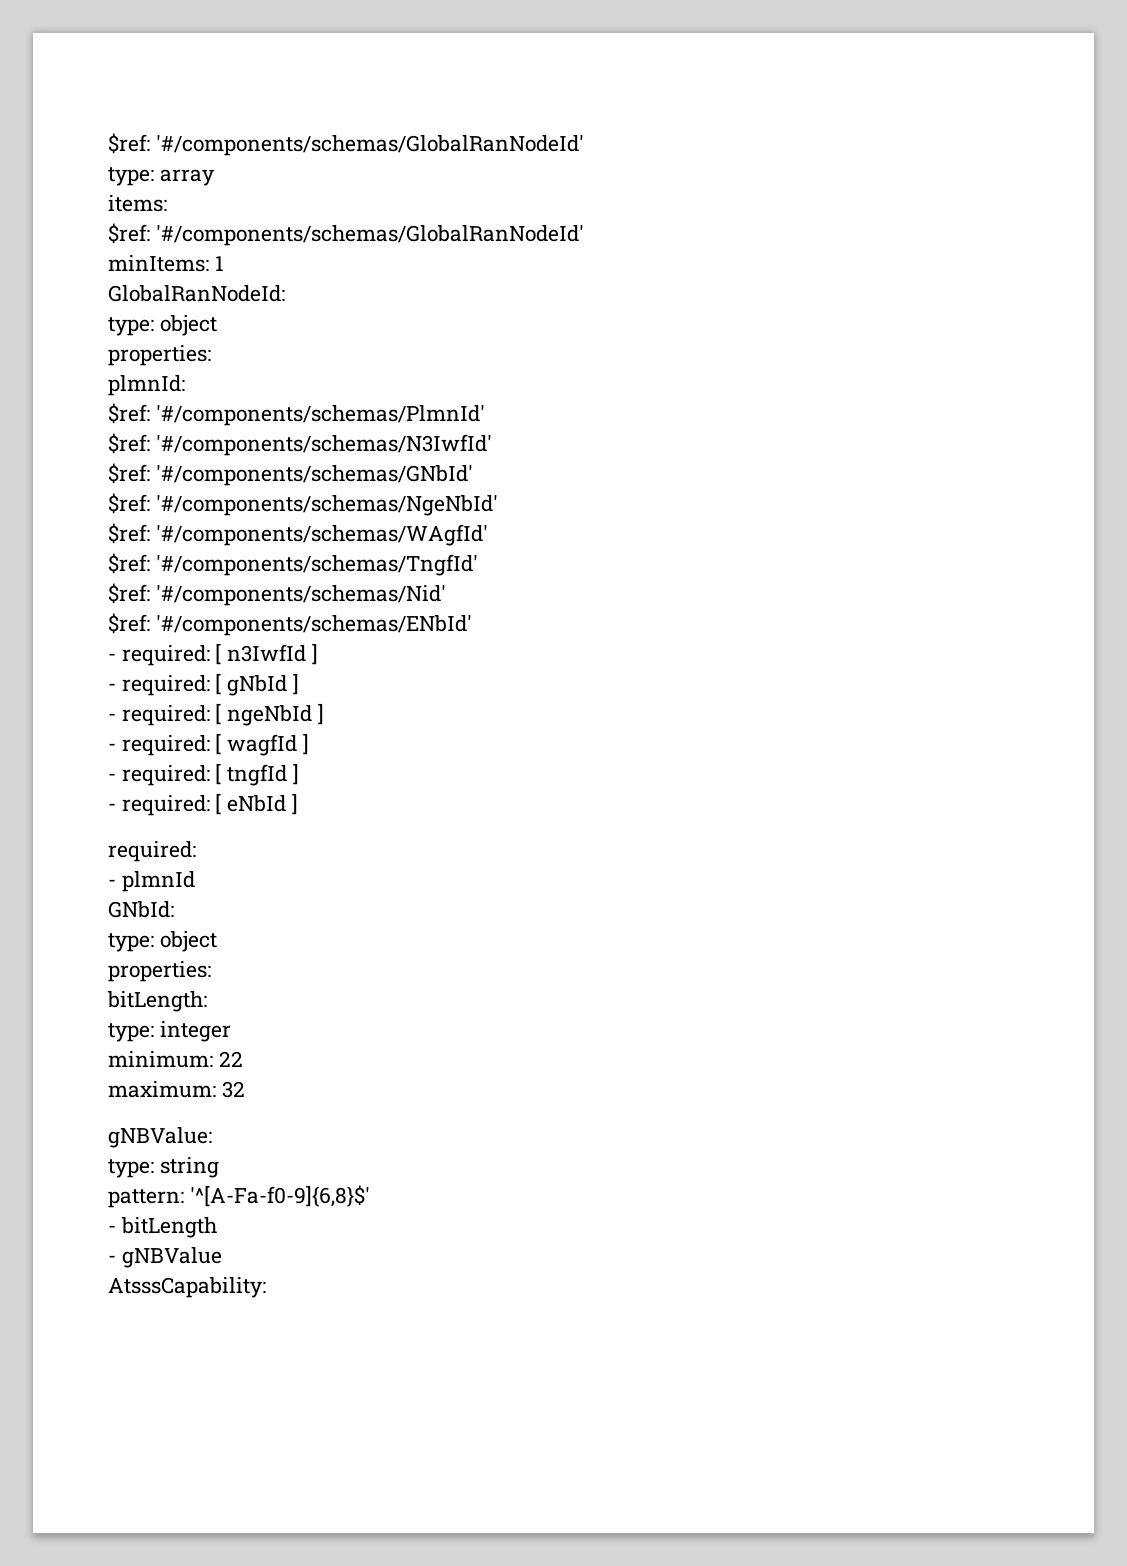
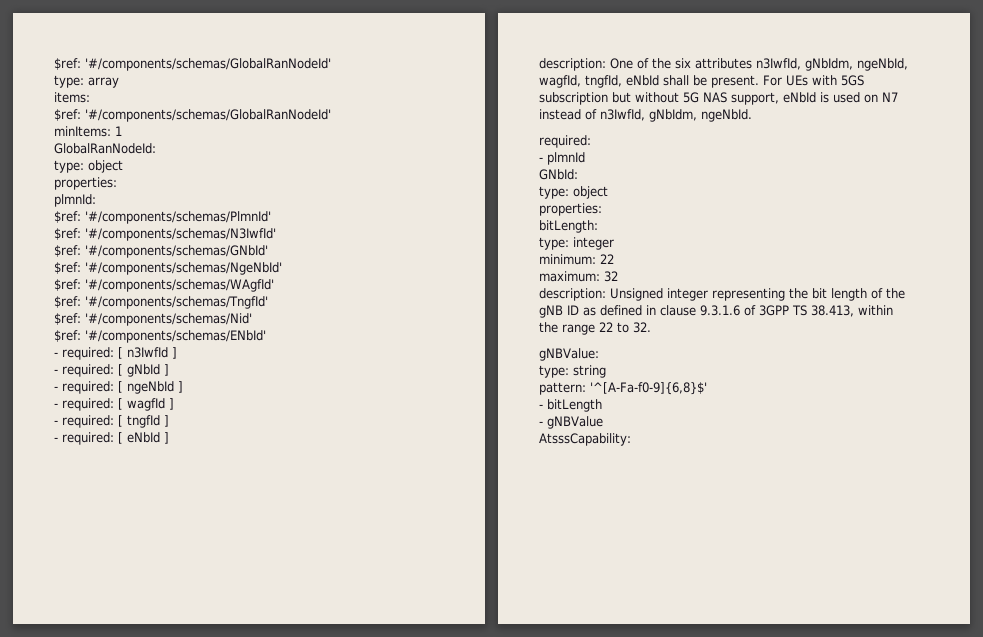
+ description: One of the six attributes n3IwfId, gNbIdm, ngeNbId, wagfId, tngfId, eNbId shall be present. For UEs with 5GS subscription but without 5G NAS support, eNbId is used on N7 instead of n3IwfId, gNbIdm, ngeNbId.
+ description: Unsigned integer representing the bit length of the gNB ID as defined in clause 9.3.1.6 of 3GPP TS 38.413, within the range 22 to 32.

